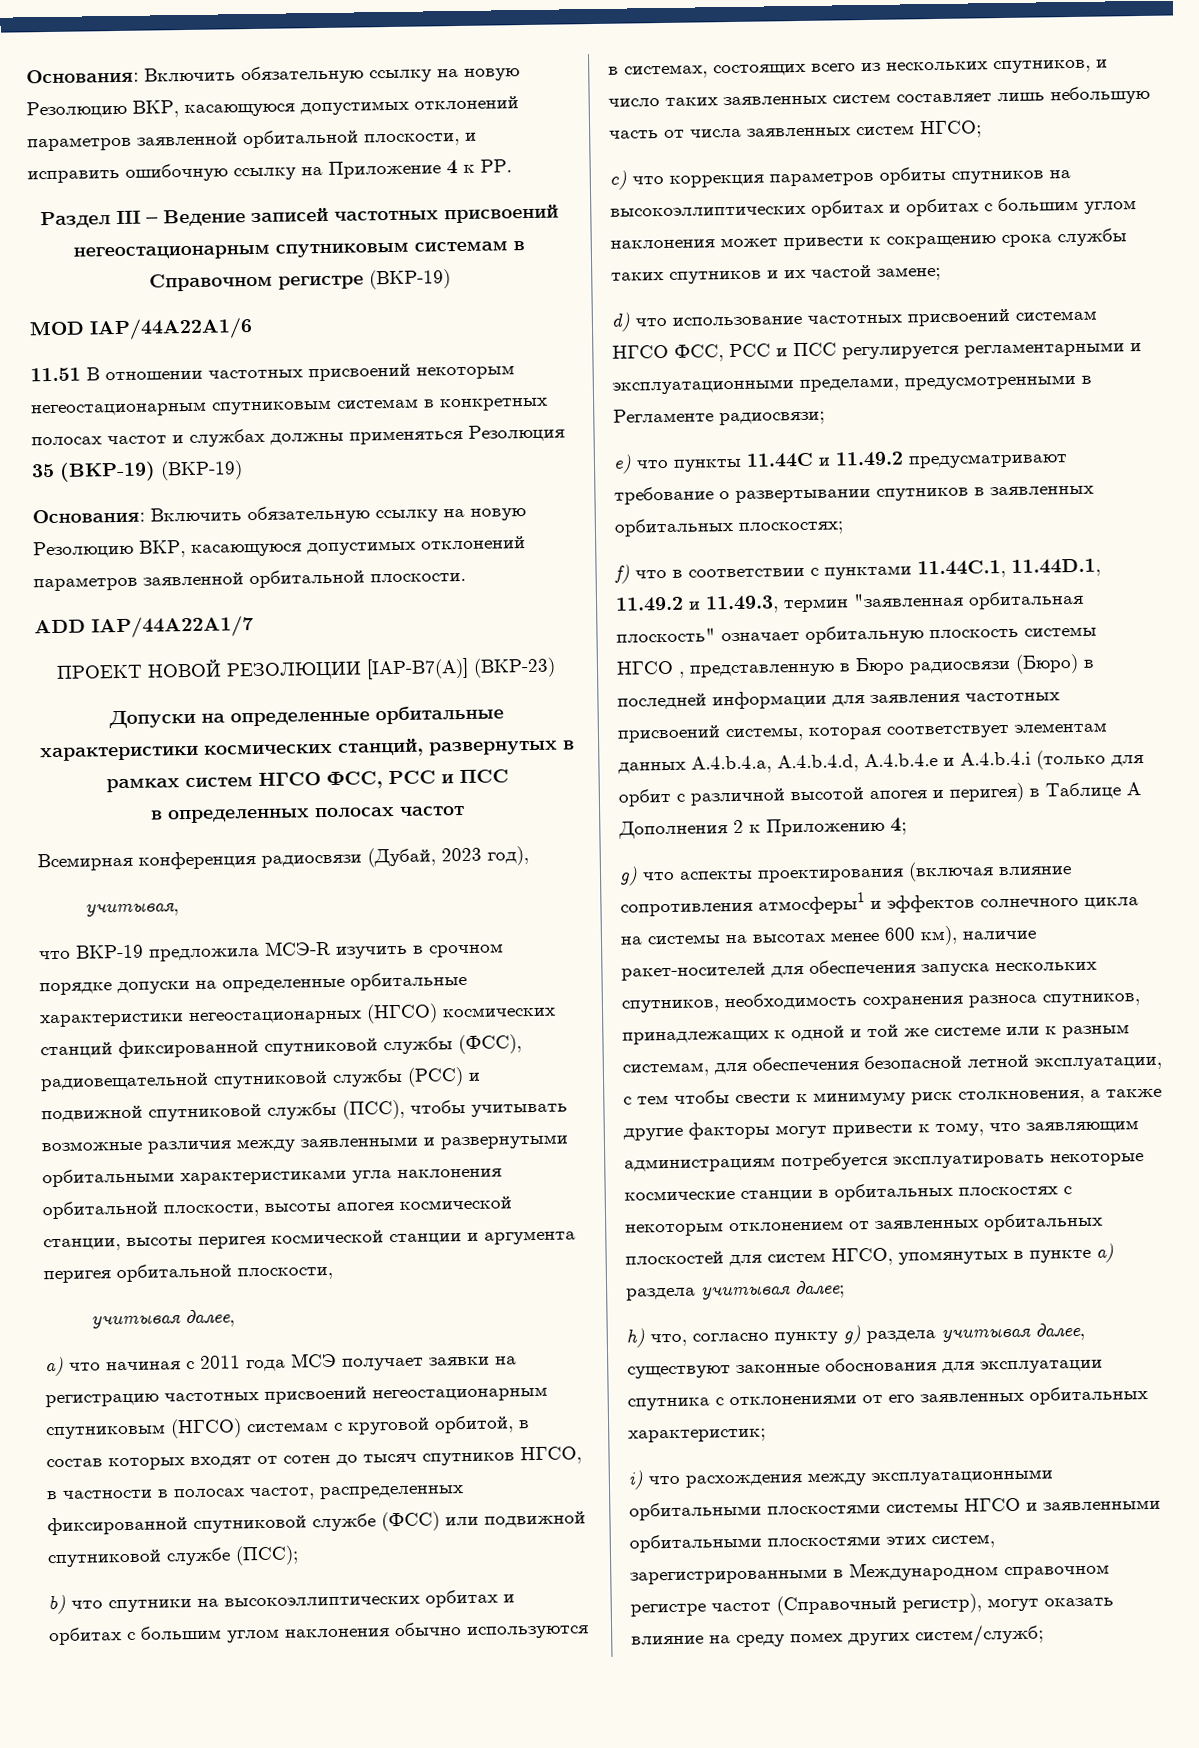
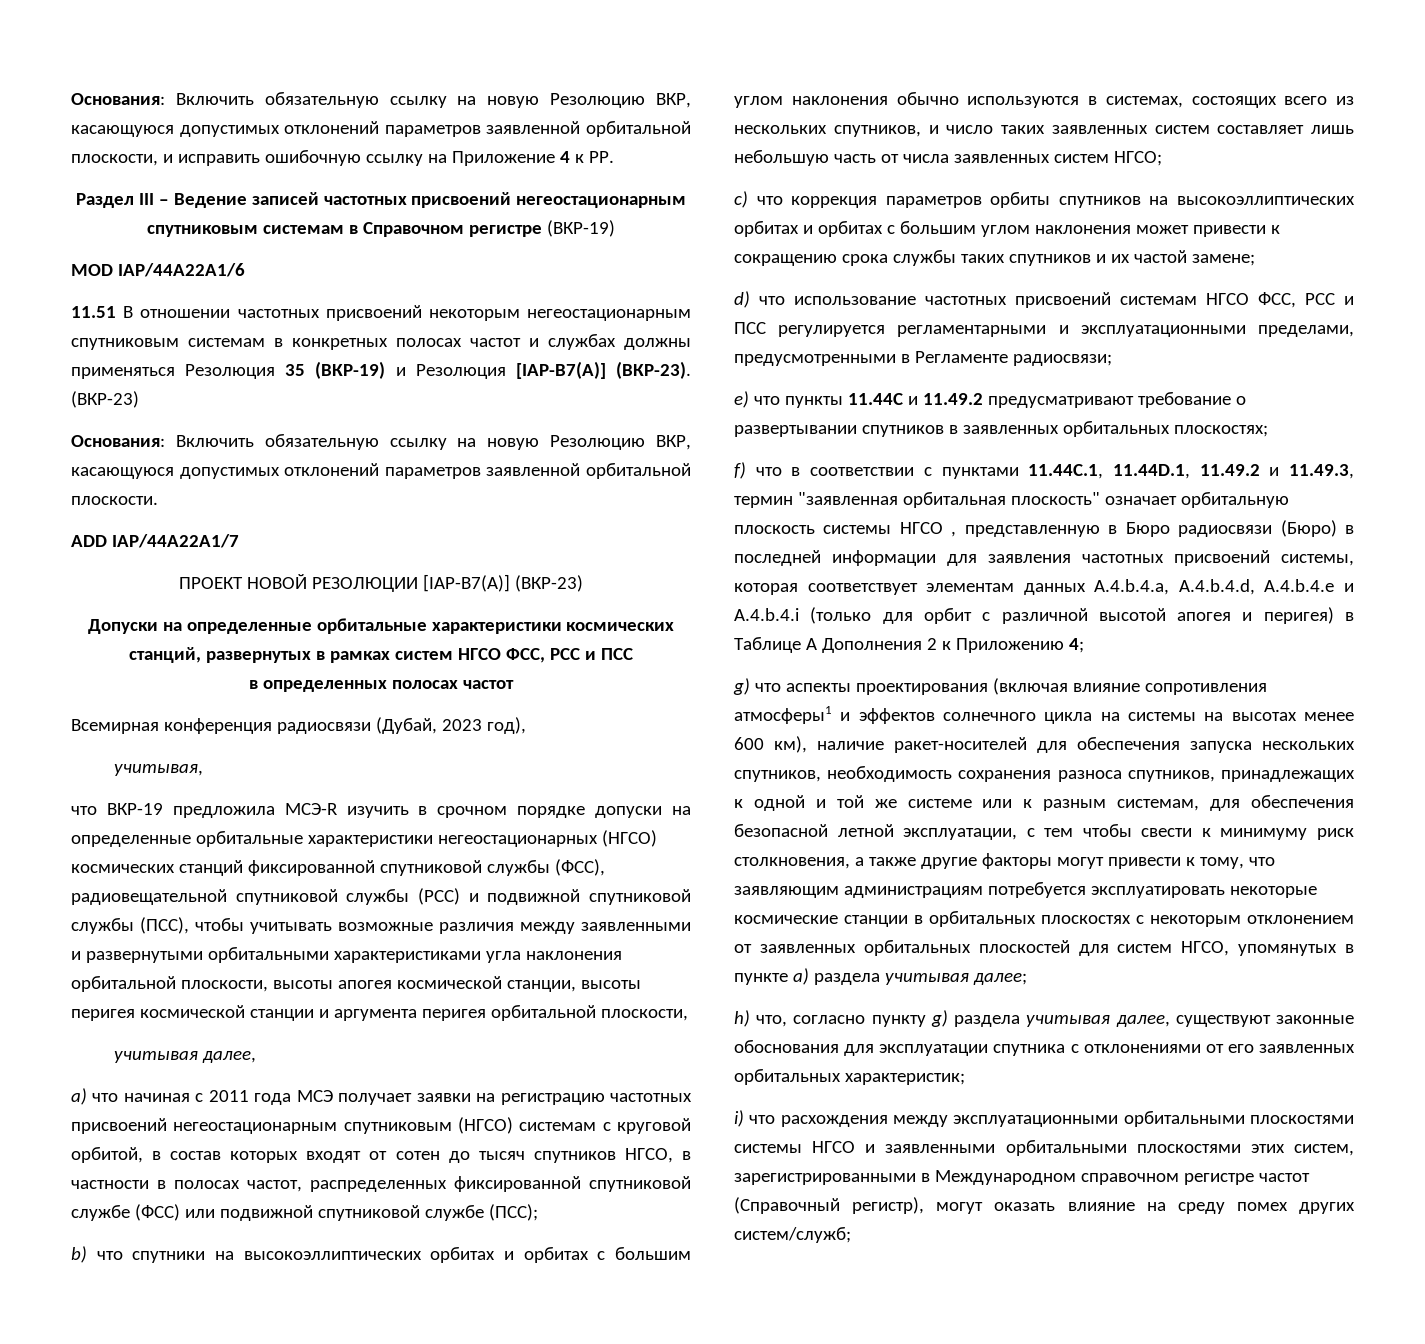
- 11.51 В отношении частотных присвоений некоторым негеостационарным спутниковым системам в конкретных полосах частот и службах должны применяться Резолюция 35 (ВКР-19) (ВКР-19)
+ 11.51 В отношении частотных присвоений некоторым негеостационарным спутниковым системам в конкретных полосах частот и службах должны применяться Резолюция 35 (ВКР-19) и Резолюция [IAP-B7(A)] (ВКР-23). (ВКР-23)

